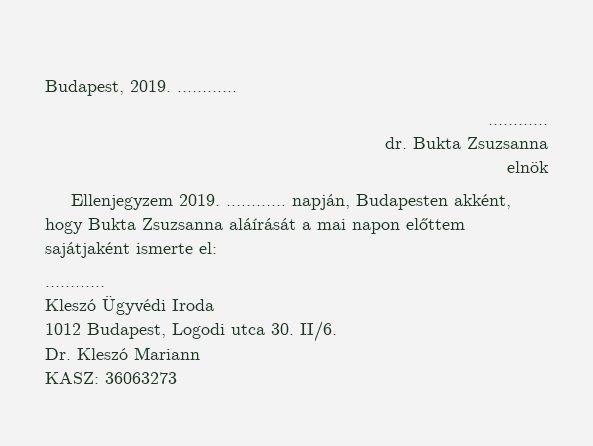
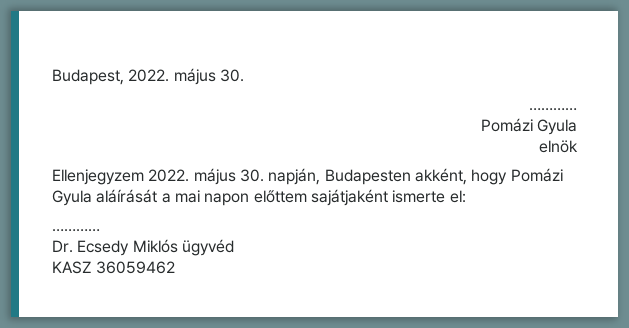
- Budapest, 2019. …………
+ Budapest, 2022. május 30.
  …………
- dr. Bukta Zsuzsanna
+ Pomázi Gyula
- Ellenjegyzem 2019. ………… napján, Budapesten akként, hogy Bukta Zsuzsanna aláírását a mai napon előttem sajátjaként ismerte el:
+ Ellenjegyzem 2022. május 30. napján, Budapesten akként, hogy Pomázi Gyula aláírását a mai napon előttem sajátjaként ismerte el:
- Kleszó Ügyvédi Iroda
- 1012 Budapest, Logodi utca 30. II/6.
- Dr. Kleszó Mariann
- KASZ: 36063273
+ Dr. Ecsedy Miklós ügyvéd
+ KASZ 36059462

